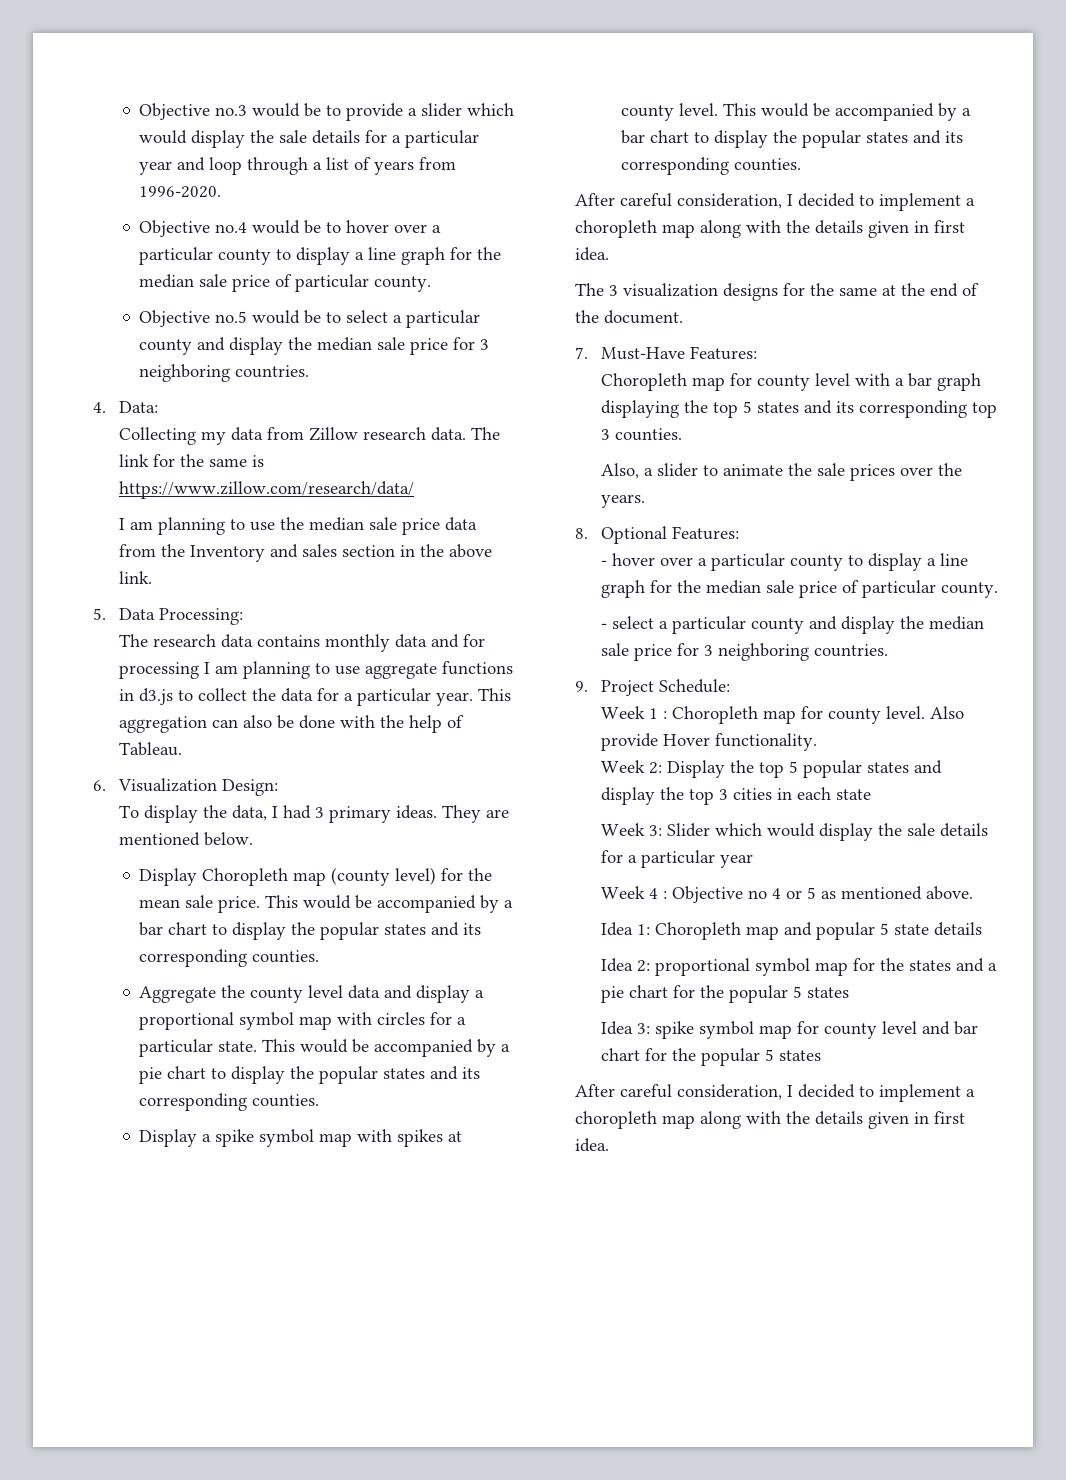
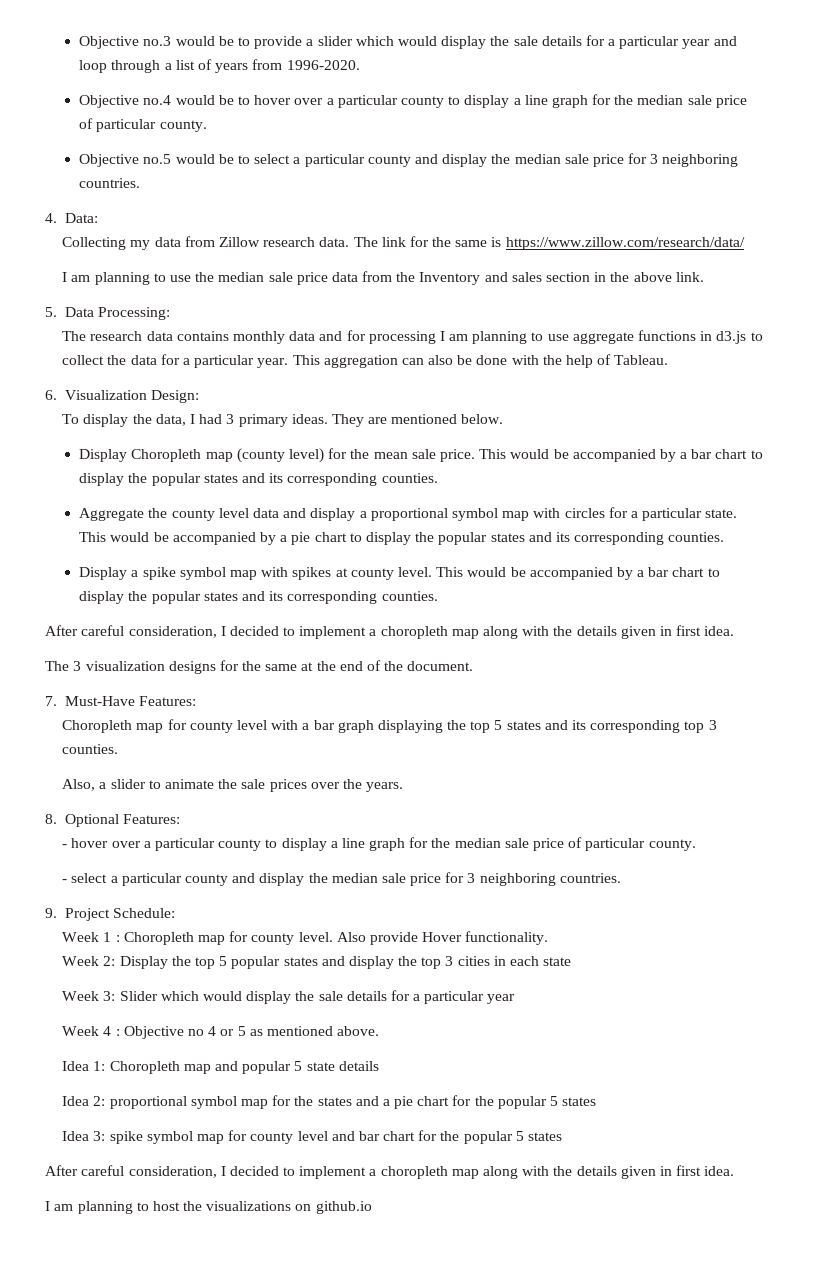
+ I am planning to host the visualizations on github.io

